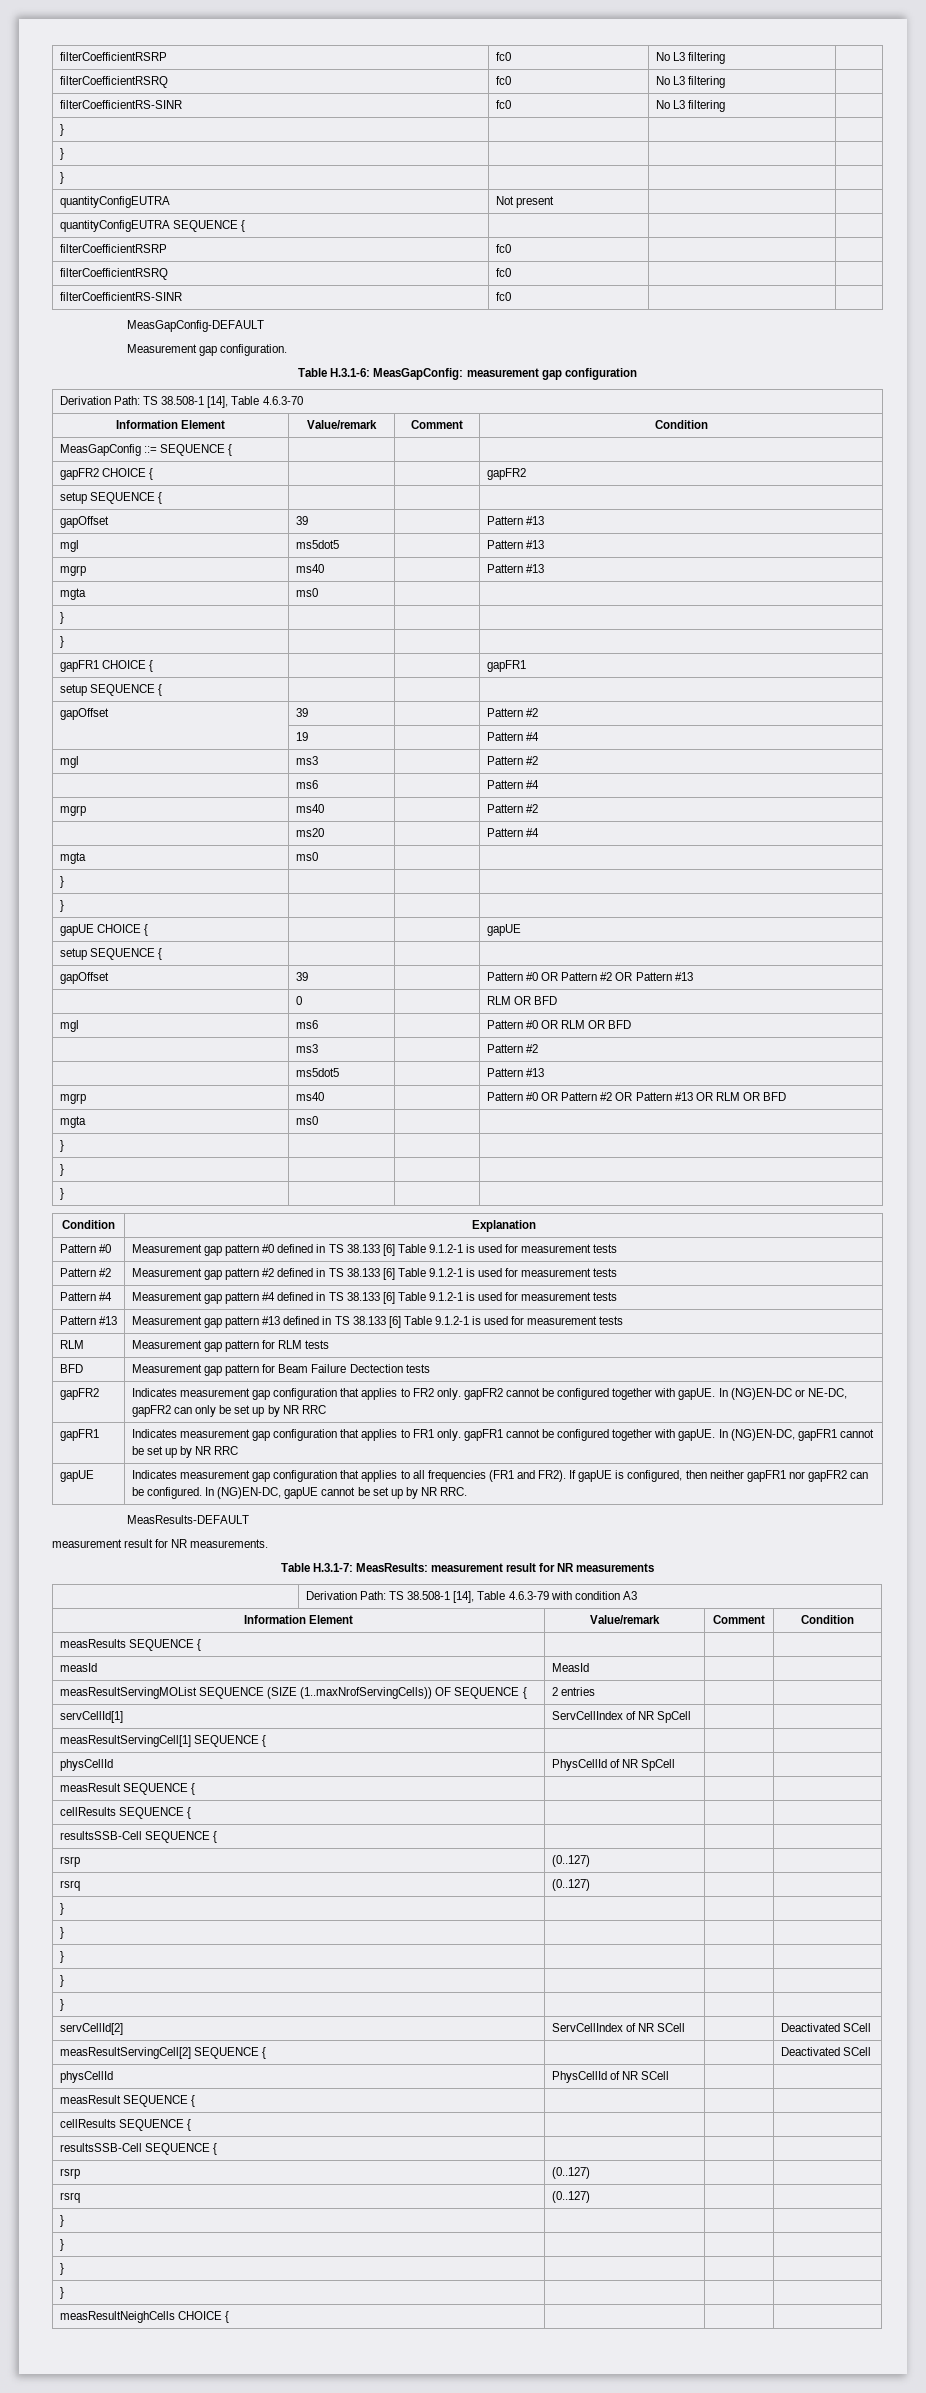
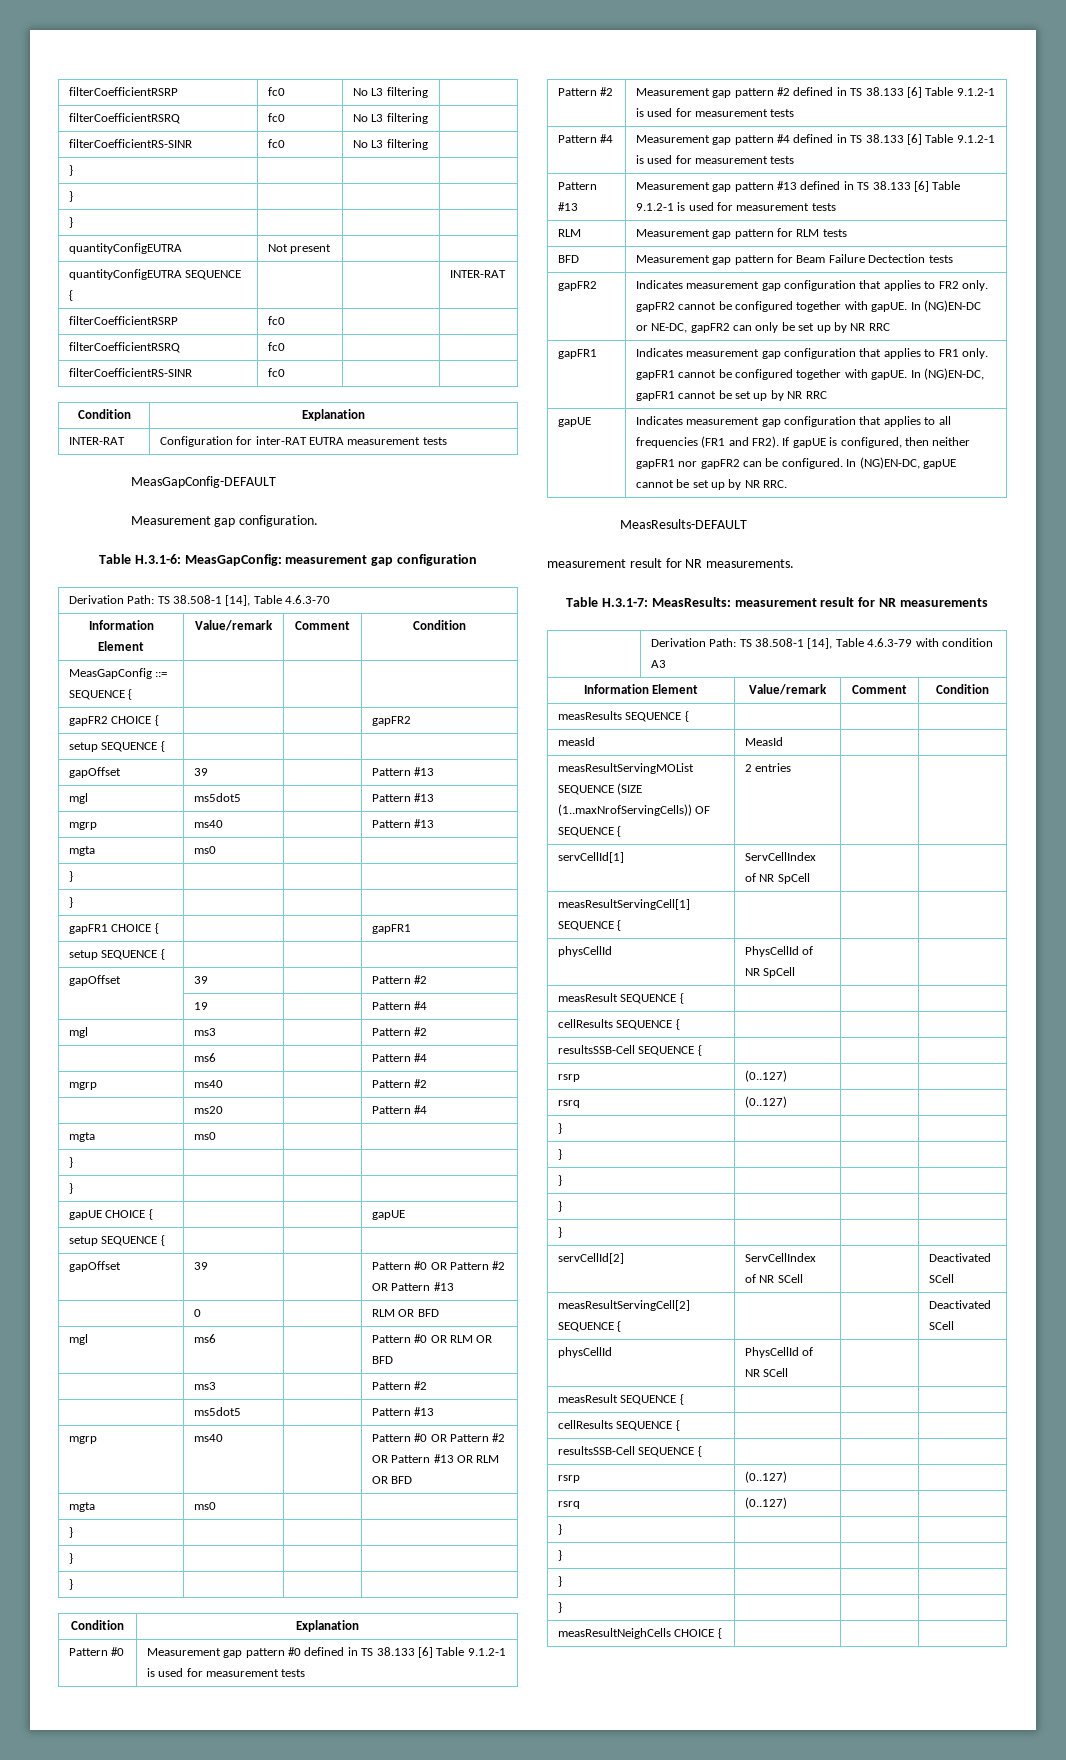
- quantityConfigEUTRA SEQUENCE { | | |
+ quantityConfigEUTRA SEQUENCE { | | | INTER-RAT
  filterCoefficientRS-SINR | fc0 | |
+ Condition | Explanation
+ INTER-RAT | Configuration for inter-RAT EUTRA measurement tests

